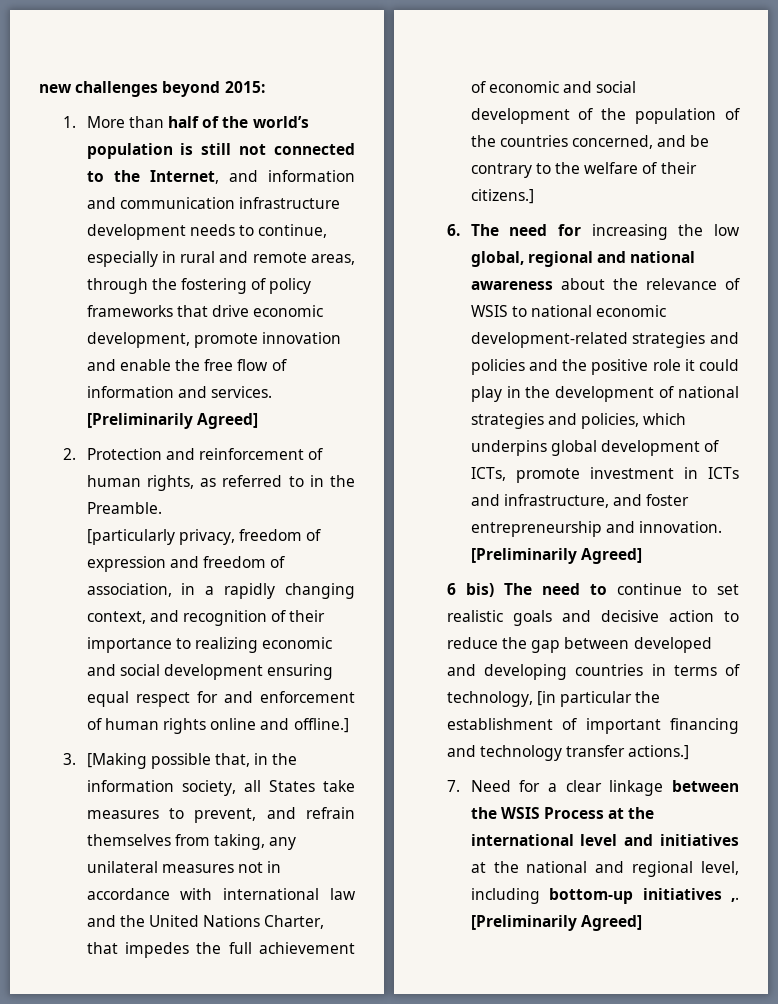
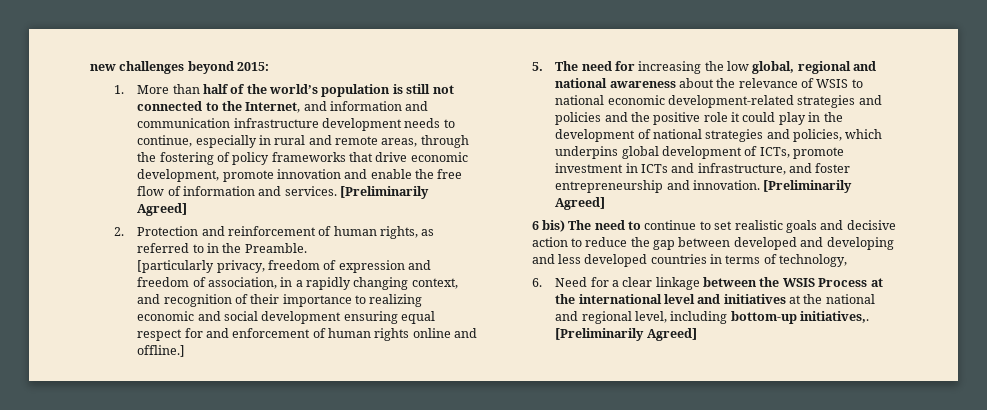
- 3. [Making possible that, in the information society, all States take measures to prevent, and refrain themselves from taking, any unilateral measures not in accordance with international law and the United Nations Charter, that impedes the full achievement of economic and social development of the population of the countries concerned, and be contrary to the welfare of their citizens.]
- 6. The need for increasing the low global, regional and national awareness about the relevance of WSIS to national economic development-related strategies and policies and the positive role it could play in the development of national strategies and policies, which underpins global development of ICTs, promote investment in ICTs and infrastructure, and foster entrepreneurship and innovation.
+ 5. The need for increasing the low global, regional and national awareness about the relevance of WSIS to national economic development-related strategies and policies and the positive role it could play in the development of national strategies and policies, which underpins global development of ICTs, promote investment in ICTs and infrastructure, and foster entrepreneurship and innovation.
- 6 bis) The need to continue to set realistic goals and decisive action to reduce the gap between developed and developing countries in terms of technology, [in particular the establishment of important financing and technology transfer actions.]
- 7. Need for a clear linkage between the WSIS Process at the international level and initiatives at the national and regional level, including bottom-up initiatives ,.
+ 6 bis) The need to continue to set realistic goals and decisive action to reduce the gap between developed and developing and less developed countries in terms of technology,
+ 6. Need for a clear linkage between the WSIS Process at the international level and initiatives at the national and regional level, including bottom-up initiatives,.

